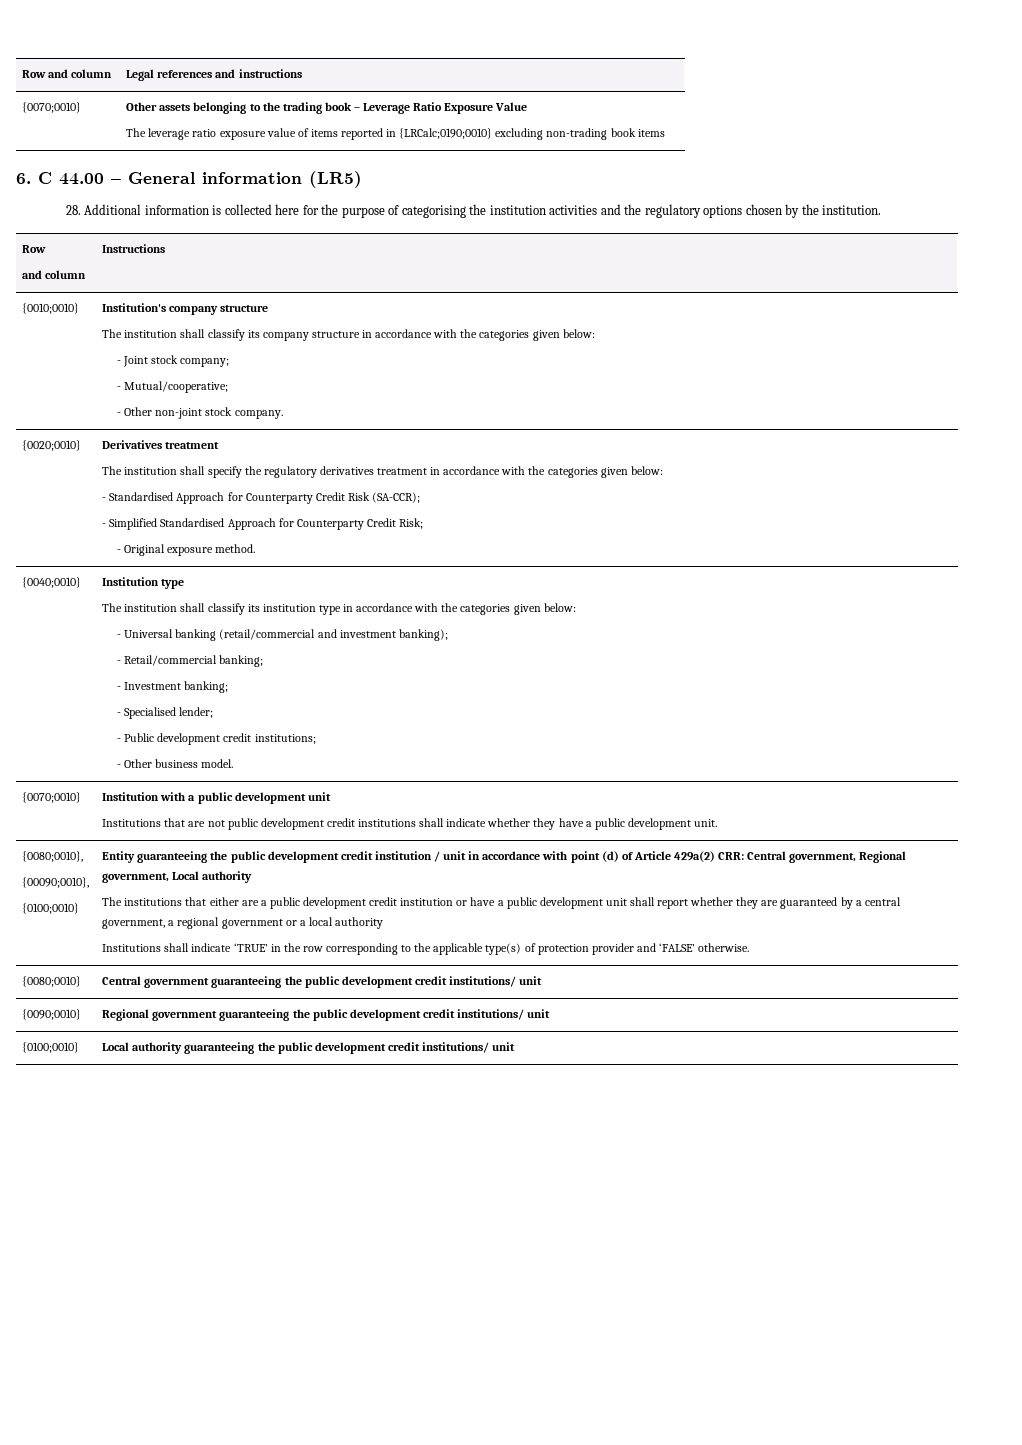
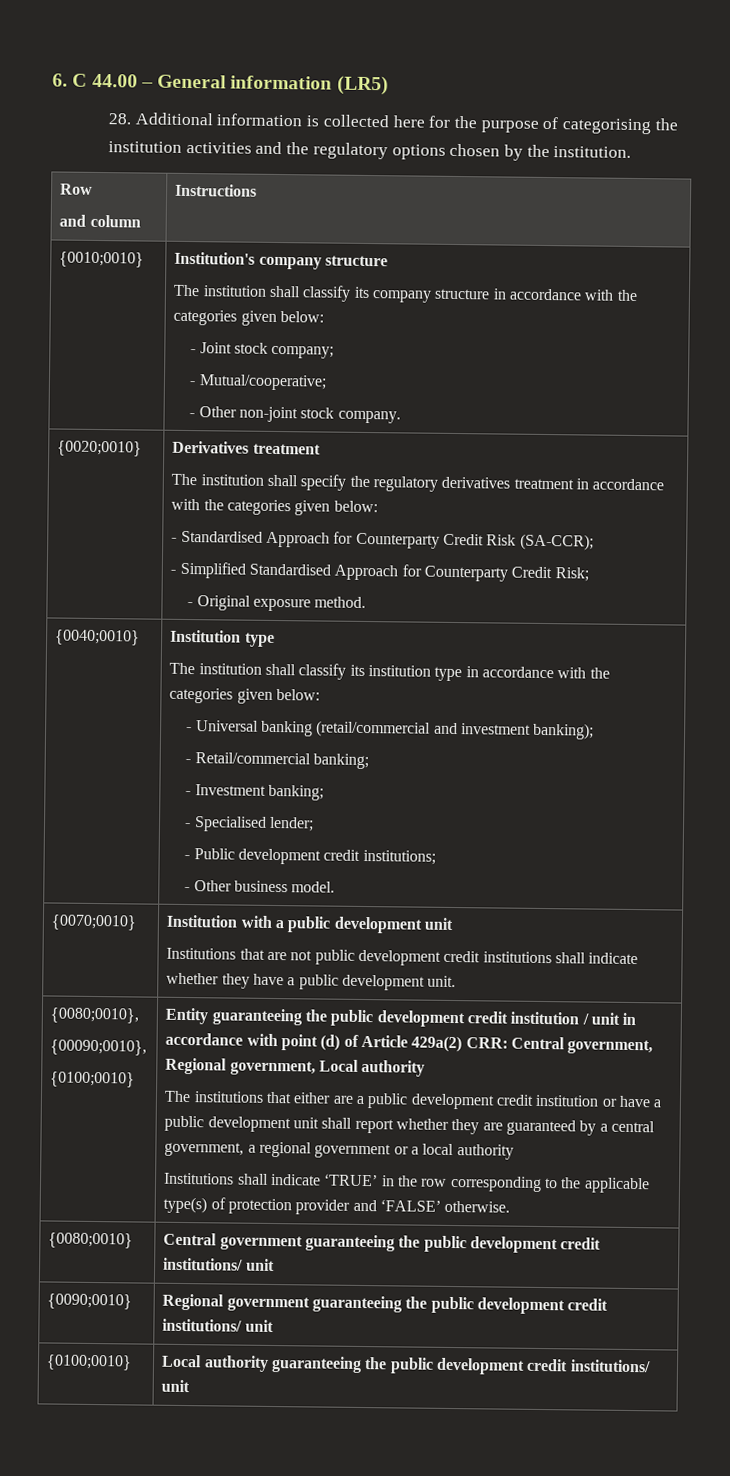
- Row and column | Legal references and instructions
- {0070;0010} | Other assets belonging to the trading book – Leverage Ratio Exposure Value
- The leverage ratio exposure value of items reported in {LRCalc;0190;0010} excluding non-trading book items

